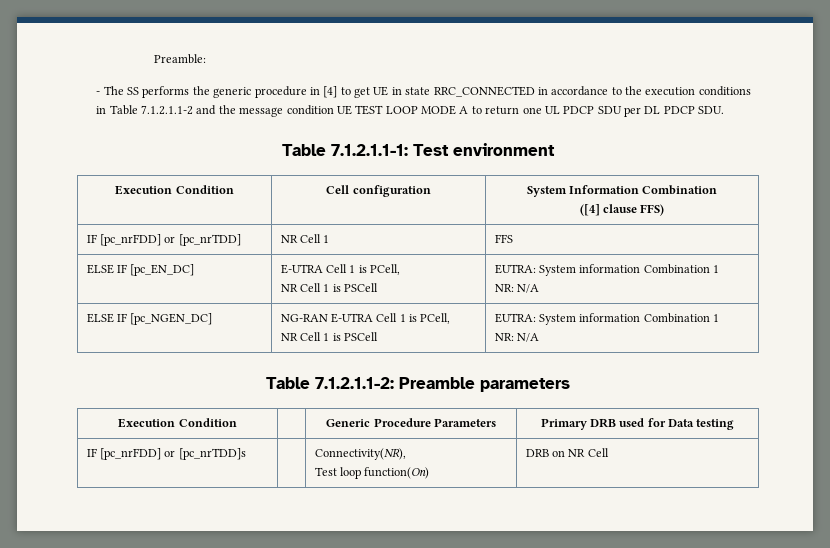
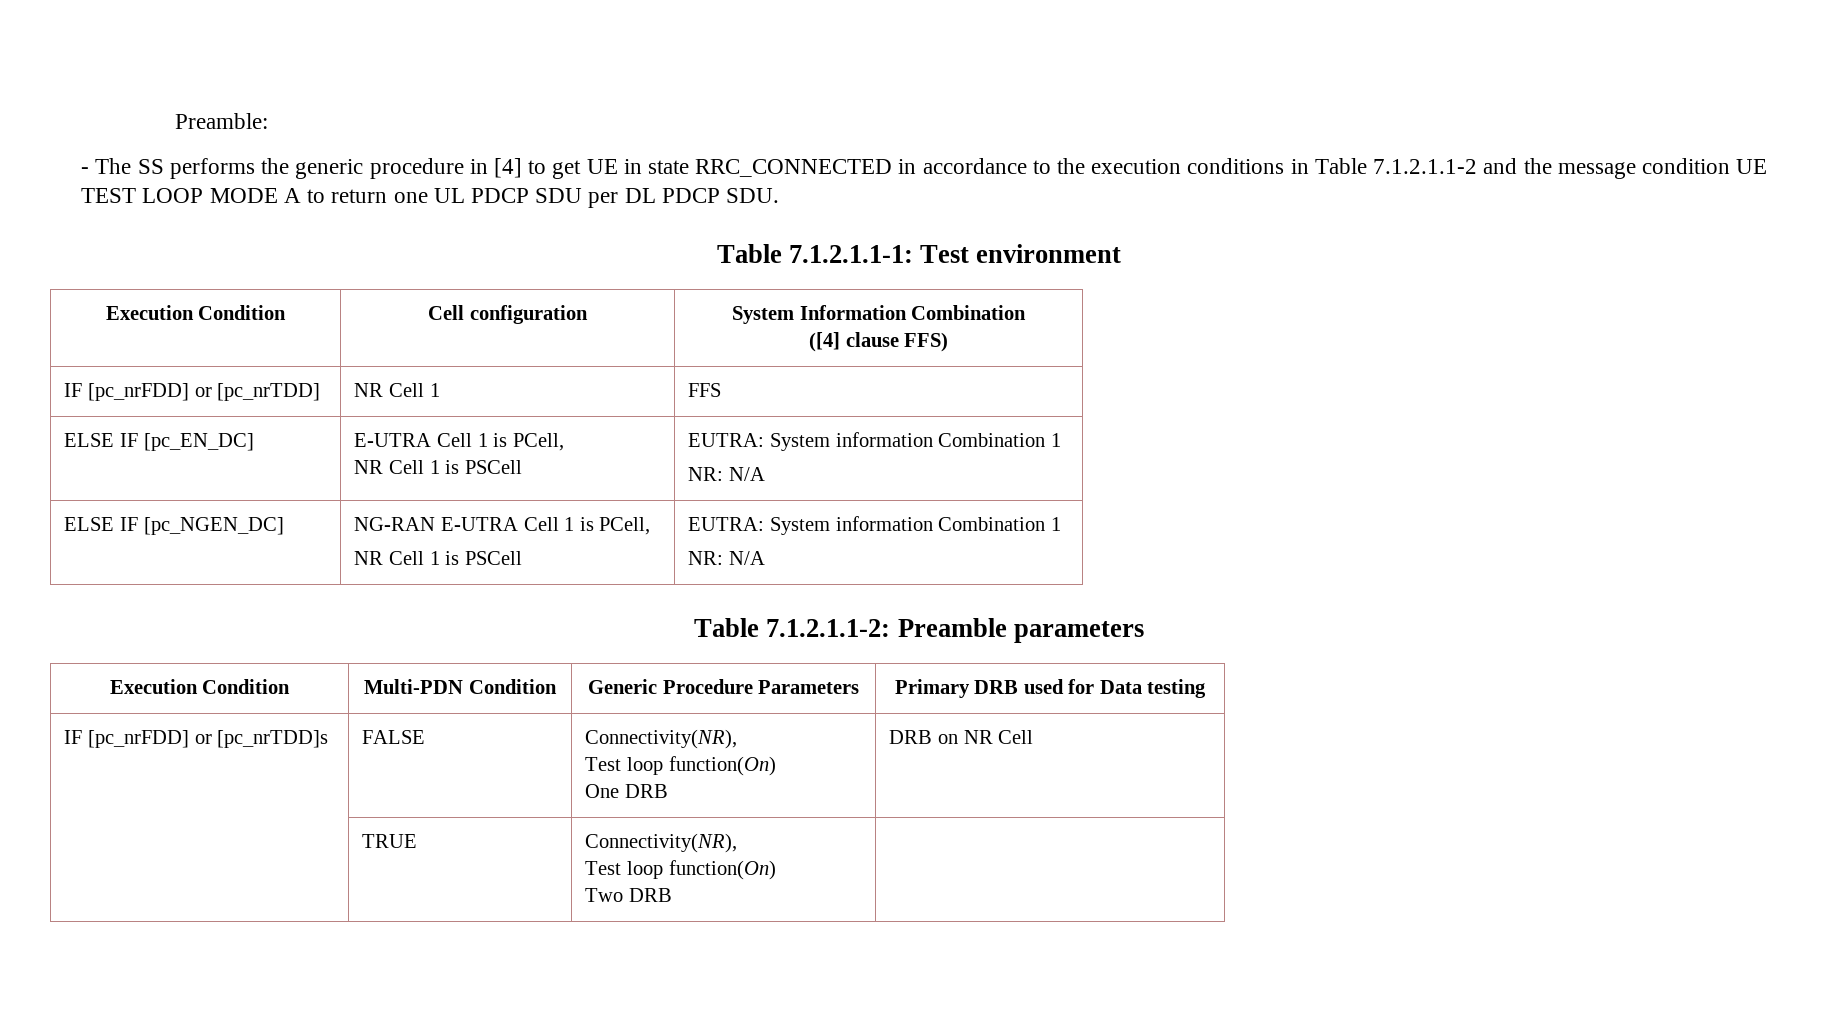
- Execution Condition | | Generic Procedure Parameters | Primary DRB used for Data testing
+ Execution Condition | Multi-PDN Condition | Generic Procedure Parameters | Primary DRB used for Data testing
- IF [pc_nrFDD] or [pc_nrTDD]s | | Connectivity(NR),
- Test loop function(On) | DRB on NR Cell
+ IF [pc_nrFDD] or [pc_nrTDD]s | FALSE | Connectivity(NR),
+ Test loop function(On)
+ One DRB | DRB on NR Cell
+ | TRUE | Connectivity(NR),
+ Test loop function(On)
+ Two DRB |

